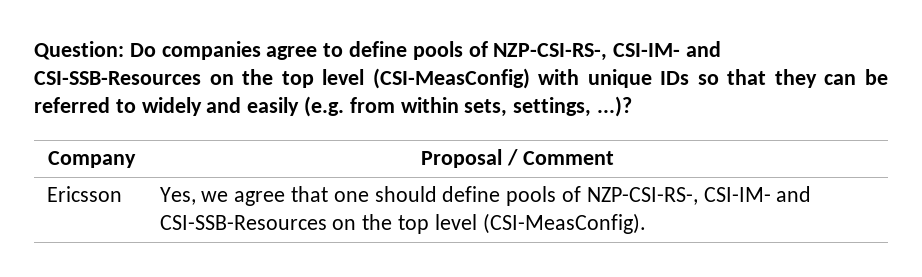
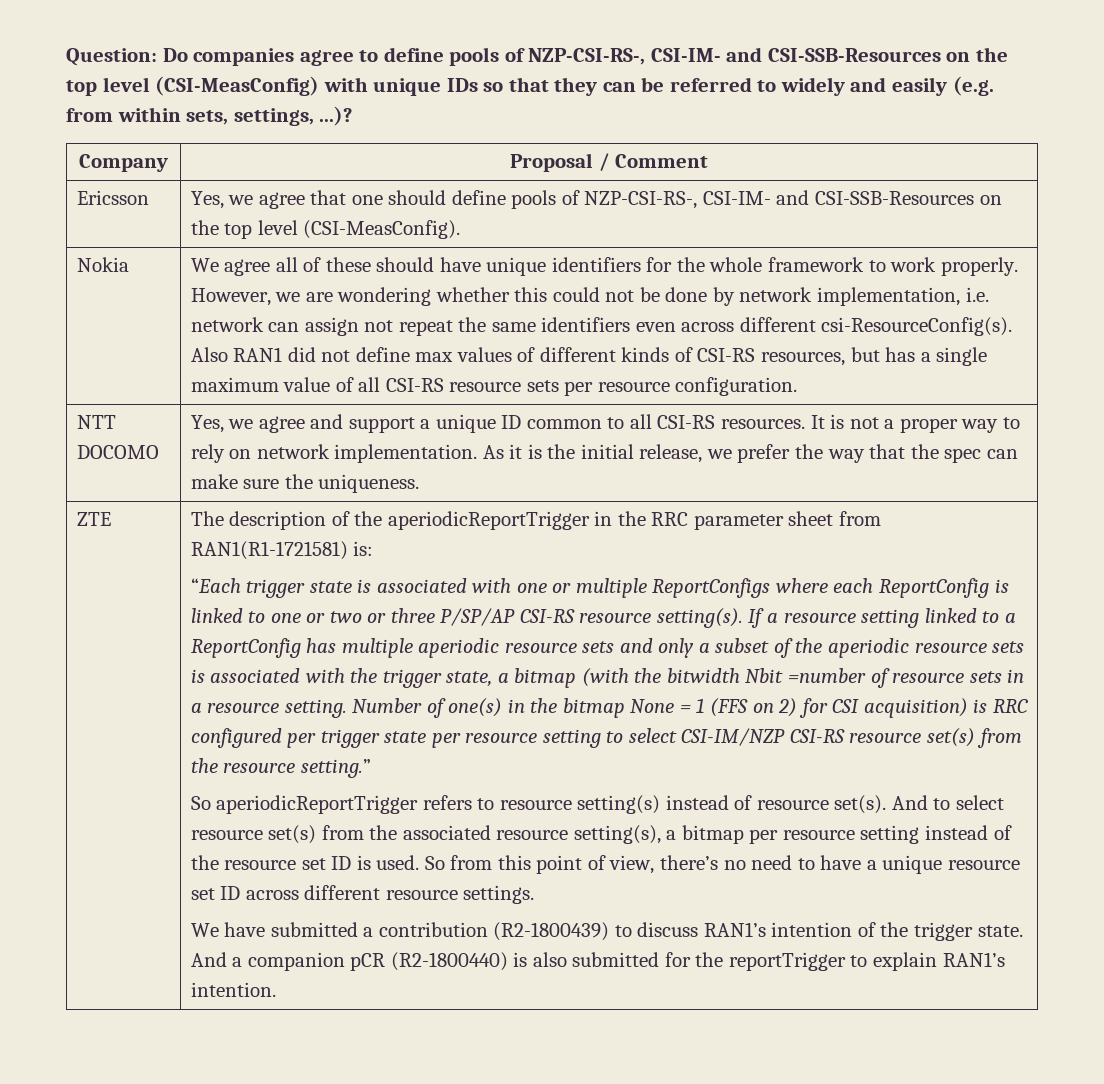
+ Nokia | We agree all of these should have unique identifiers for the whole framework to work properly. However, we are wondering whether this could not be done by network implementation, i.e. network can assign not repeat the same identifiers even across different csi-ResourceConfig(s). Also RAN1 did not define max values of different kinds of CSI-RS resources, but has a single maximum value of all CSI-RS resource sets per resource configuration.
+ NTT DOCOMO | Yes, we agree and support a unique ID common to all CSI-RS resources. It is not a proper way to rely on network implementation. As it is the initial release, we prefer the way that the spec can make sure the uniqueness.
+ ZTE | The description of the aperiodicReportTrigger in the RRC parameter sheet from RAN1(R1-1721581) is:
+ “Each trigger state is associated with one or multiple ReportConfigs where each ReportConfig is linked to one or two or three P/SP/AP CSI-RS resource setting(s). If a resource setting linked to a ReportConfig has multiple aperiodic resource sets and only a subset of the aperiodic resource sets is associated with the trigger state, a bitmap (with the bitwidth Nbit =number of resource sets in a resource setting. Number of one(s) in the bitmap None = 1 (FFS on 2) for CSI acquisition) is RRC configured per trigger state per resource setting to select CSI-IM/NZP CSI-RS resource set(s) from the resource setting.”
+ So aperiodicReportTrigger refers to resource setting(s) instead of resource set(s). And to select resource set(s) from the associated resource setting(s), a bitmap per resource setting instead of the resource set ID is used. So from this point of view, there’s no need to have a unique resource set ID across different resource settings.
+ We have submitted a contribution (R2-1800439) to discuss RAN1’s intention of the trigger state. And a companion pCR (R2-1800440) is also submitted for the reportTrigger to explain RAN1’s intention.

